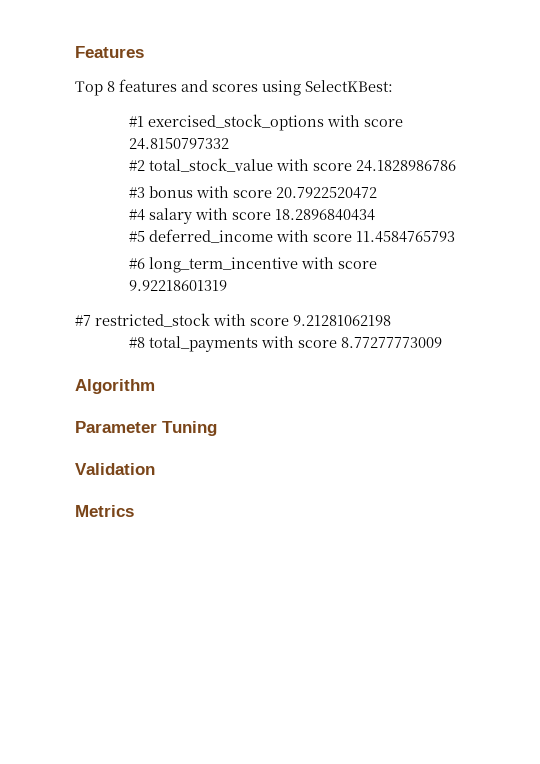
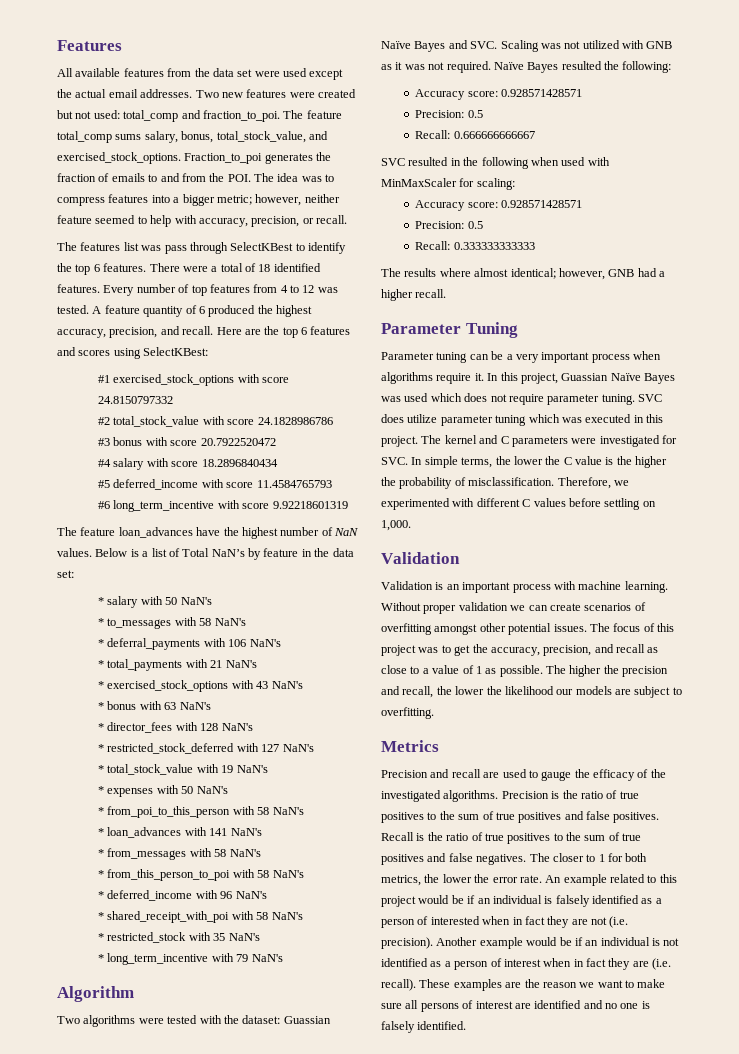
- Top 8 features and scores using SelectKBest:
+ All available features from the data set were used except the actual email addresses. Two new features were created but not used: total_comp and fraction_to_poi. The feature total_comp sums salary, bonus, total_stock_value, and exercised_stock_options. Fraction_to_poi generates the fraction of emails to and from the POI. The idea was to compress features into a bigger metric; however, neither feature seemed to help with accuracy, precision, or recall.
+ The features list was pass through SelectKBest to identify the top 6 features. There were a total of 18 identified features. Every number of top features from 4 to 12 was tested. A feature quantity of 6 produced the highest accuracy, precision, and recall. Here are the top 6 features and scores using SelectKBest:
- #7 restricted_stock with score 9.21281062198
- #8 total_payments with score 8.77277773009
+ The feature loan_advances have the highest number of NaN values. Below is a list of Total NaN’s by feature in the data set:
+ * salary with 50 NaN's
+ * to_messages with 58 NaN's
+ * deferral_payments with 106 NaN's
+ * total_payments with 21 NaN's
+ * exercised_stock_options with 43 NaN's
+ * bonus with 63 NaN's
+ * director_fees with 128 NaN's
+ * restricted_stock_deferred with 127 NaN's
+ * total_stock_value with 19 NaN's
+ * expenses with 50 NaN's
+ * from_poi_to_this_person with 58 NaN's
+ * loan_advances with 141 NaN's
+ * from_messages with 58 NaN's
+ * from_this_person_to_poi with 58 NaN's
+ * deferred_income with 96 NaN's
+ * shared_receipt_with_poi with 58 NaN's
+ * restricted_stock with 35 NaN's
+ * long_term_incentive with 79 NaN's
  Algorithm
+ Two algorithms were tested with the dataset: Guassian Naïve Bayes and SVC. Scaling was not utilized with GNB as it was not required. Naïve Bayes resulted the following:
+ Accuracy score: 0.928571428571
+ Precision: 0.5
+ Recall: 0.666666666667
+ SVC resulted in the following when used with MinMaxScaler for scaling:
+ Accuracy score: 0.928571428571
+ Precision: 0.5
+ Recall: 0.333333333333
+ The results where almost identical; however, GNB had a higher recall.
  Parameter Tuning
+ Parameter tuning can be a very important process when algorithms require it. In this project, Guassian Naïve Bayes was used which does not require parameter tuning. SVC does utilize parameter tuning which was executed in this project. The kernel and C parameters were investigated for SVC. In simple terms, the lower the C value is the higher the probability of misclassification. Therefore, we experimented with different C values before settling on 1,000.
  Validation
+ Validation is an important process with machine learning. Without proper validation we can create scenarios of overfitting amongst other potential issues. The focus of this project was to get the accuracy, precision, and recall as close to a value of 1 as possible. The higher the precision and recall, the lower the likelihood our models are subject to overfitting.
  Metrics
+ Precision and recall are used to gauge the efficacy of the investigated algorithms. Precision is the ratio of true positives to the sum of true positives and false positives. Recall is the ratio of true positives to the sum of true positives and false negatives. The closer to 1 for both metrics, the lower the error rate. An example related to this project would be if an individual is falsely identified as a person of interested when in fact they are not (i.e. precision). Another example would be if an individual is not identified as a person of interest when in fact they are (i.e. recall). These examples are the reason we want to make sure all persons of interest are identified and no one is falsely identified.

